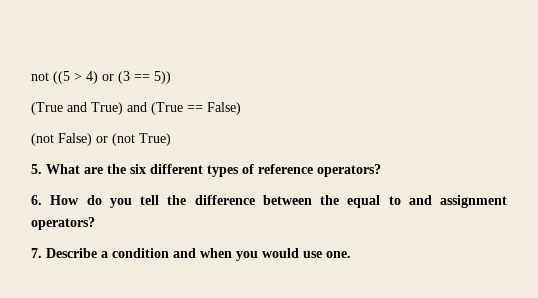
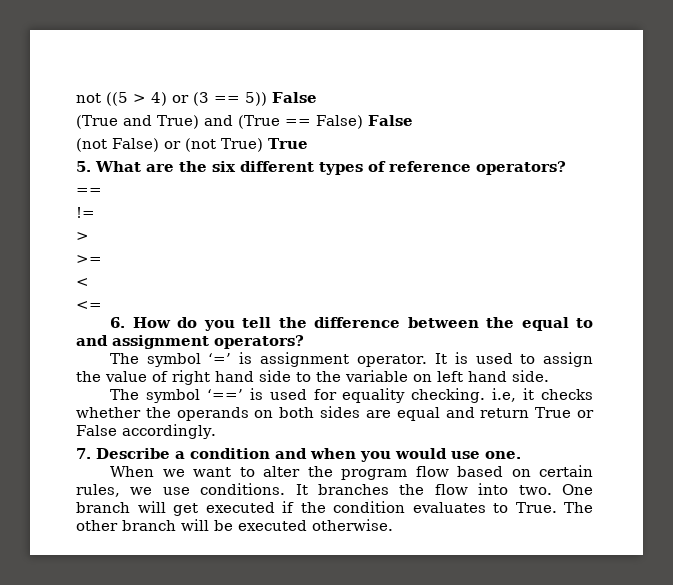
- not ((5 > 4) or (3 == 5))
+ not ((5 > 4) or (3 == 5)) False
- (True and True) and (True == False)
+ (True and True) and (True == False) False
- (not False) or (not True)
+ (not False) or (not True) True
  5. What are the six different types of reference operators?
+ ==
+ !=
+ >
+ >=
+ <
+ <=
+ The symbol ‘=’ is assignment operator. It is used to assign the value of right hand side to the variable on left hand side.
+ The symbol ‘==’ is used for equality checking. i.e, it checks whether the operands on both sides are equal and return True or False accordingly.
+ When we want to alter the program flow based on certain rules, we use conditions. It branches the flow into two. One branch will get executed if the condition evaluates to True. The other branch will be executed otherwise.

